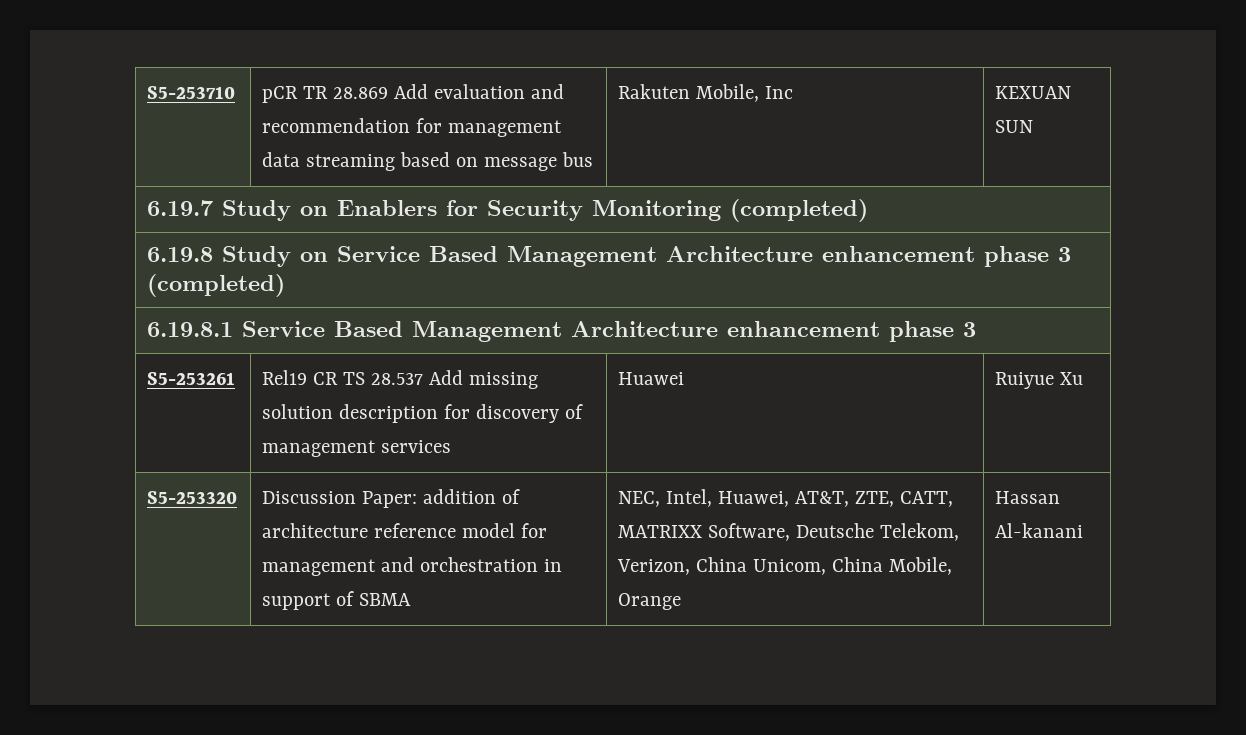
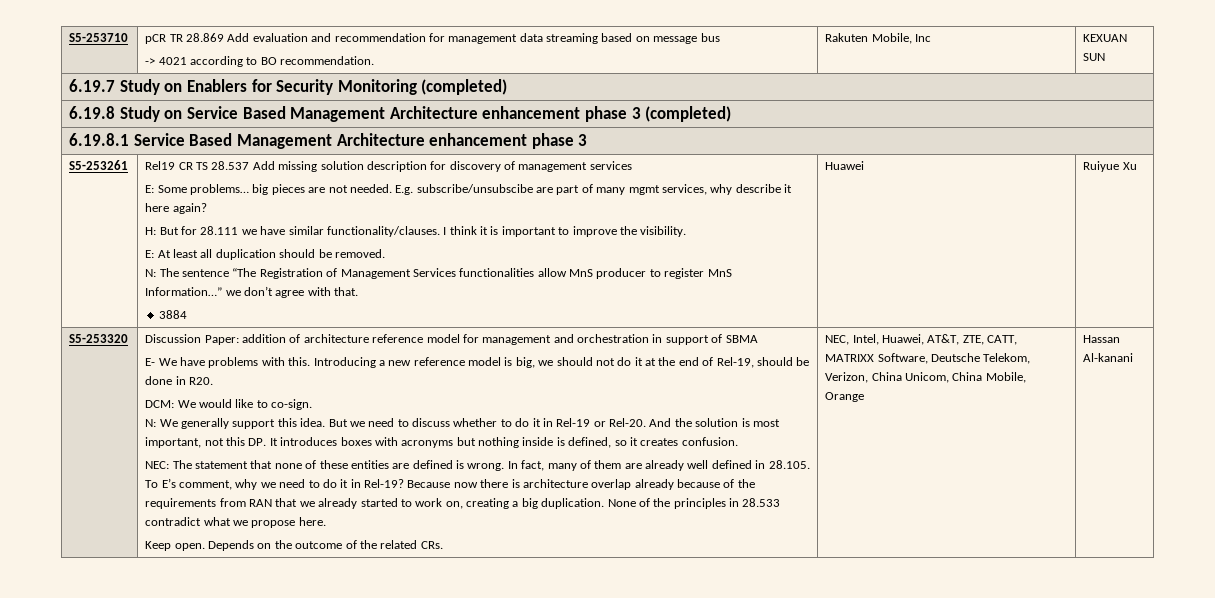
- S5-253710 | pCR TR 28.869 Add evaluation and recommendation for management data streaming based on message bus | Rakuten Mobile, Inc | KEXUAN SUN
+ S5-253710 | pCR TR 28.869 Add evaluation and recommendation for management data streaming based on message bus
+ -> 4021 according to BO recommendation. | Rakuten Mobile, Inc | KEXUAN SUN
+ E: Some problems… big pieces are not needed. E.g. subscribe/unsubscibe are part of many mgmt services, why describe it here again?
+ H: But for 28.111 we have similar functionality/clauses. I think it is important to improve the visibility.
+ E: At least all duplication should be removed.
+ N: The sentence “The Registration of Management Services functionalities allow MnS producer to register MnS Information…” we don’t agree with that.
+ 3884
+ E- We have problems with this. Introducing a new reference model is big, we should not do it at the end of Rel-19, should be done in R20.
+ DCM: We would like to co-sign.
+ N: We generally support this idea. But we need to discuss whether to do it in Rel-19 or Rel-20. And the solution is most important, not this DP. It introduces boxes with acronyms but nothing inside is defined, so it creates confusion.
+ NEC: The statement that none of these entities are defined is wrong. In fact, many of them are already well defined in 28.105. To E’s comment, why we need to do it in Rel-19? Because now there is architecture overlap already because of the requirements from RAN that we already started to work on, creating a big duplication. None of the principles in 28.533 contradict what we propose here.
+ Keep open. Depends on the outcome of the related CRs.

